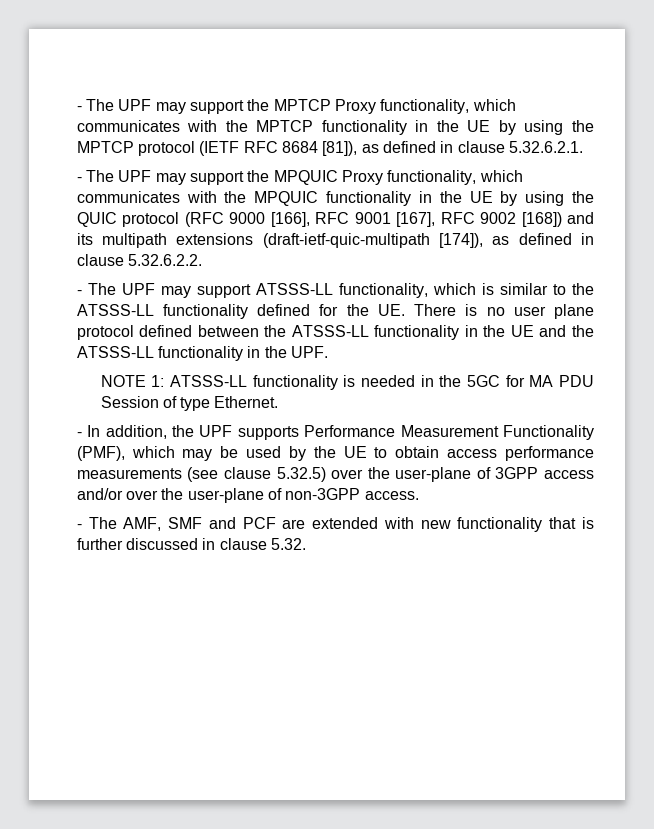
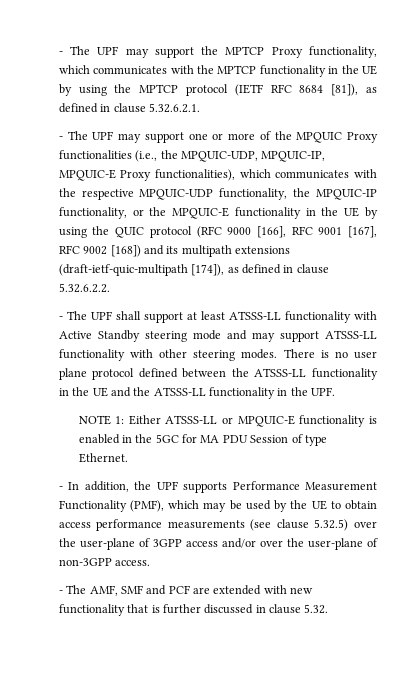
- - The UPF may support the MPQUIC Proxy functionality, which communicates with the MPQUIC functionality in the UE by using the QUIC protocol (RFC 9000 [166], RFC 9001 [167], RFC 9002 [168]) and its multipath extensions (draft-ietf-quic-multipath [174]), as defined in clause 5.32.6.2.2.
+ - The UPF may support one or more of the MPQUIC Proxy functionalities (i.e., the MPQUIC-UDP, MPQUIC-IP, MPQUIC-E Proxy functionalities), which communicates with the respective MPQUIC-UDP functionality, the MPQUIC-IP functionality, or the MPQUIC-E functionality in the UE by using the QUIC protocol (RFC 9000 [166], RFC 9001 [167], RFC 9002 [168]) and its multipath extensions (draft-ietf-quic-multipath [174]), as defined in clause 5.32.6.2.2.
- - The UPF may support ATSSS-LL functionality, which is similar to the ATSSS-LL functionality defined for the UE. There is no user plane protocol defined between the ATSSS-LL functionality in the UE and the ATSSS-LL functionality in the UPF.
+ - The UPF shall support at least ATSSS-LL functionality with Active Standby steering mode and may support ATSSS-LL functionality with other steering modes. There is no user plane protocol defined between the ATSSS-LL functionality in the UE and the ATSSS-LL functionality in the UPF.
- NOTE 1: ATSSS-LL functionality is needed in the 5GC for MA PDU Session of type Ethernet.
+ NOTE 1: Either ATSSS-LL or MPQUIC-E functionality is enabled in the 5GC for MA PDU Session of type Ethernet.

